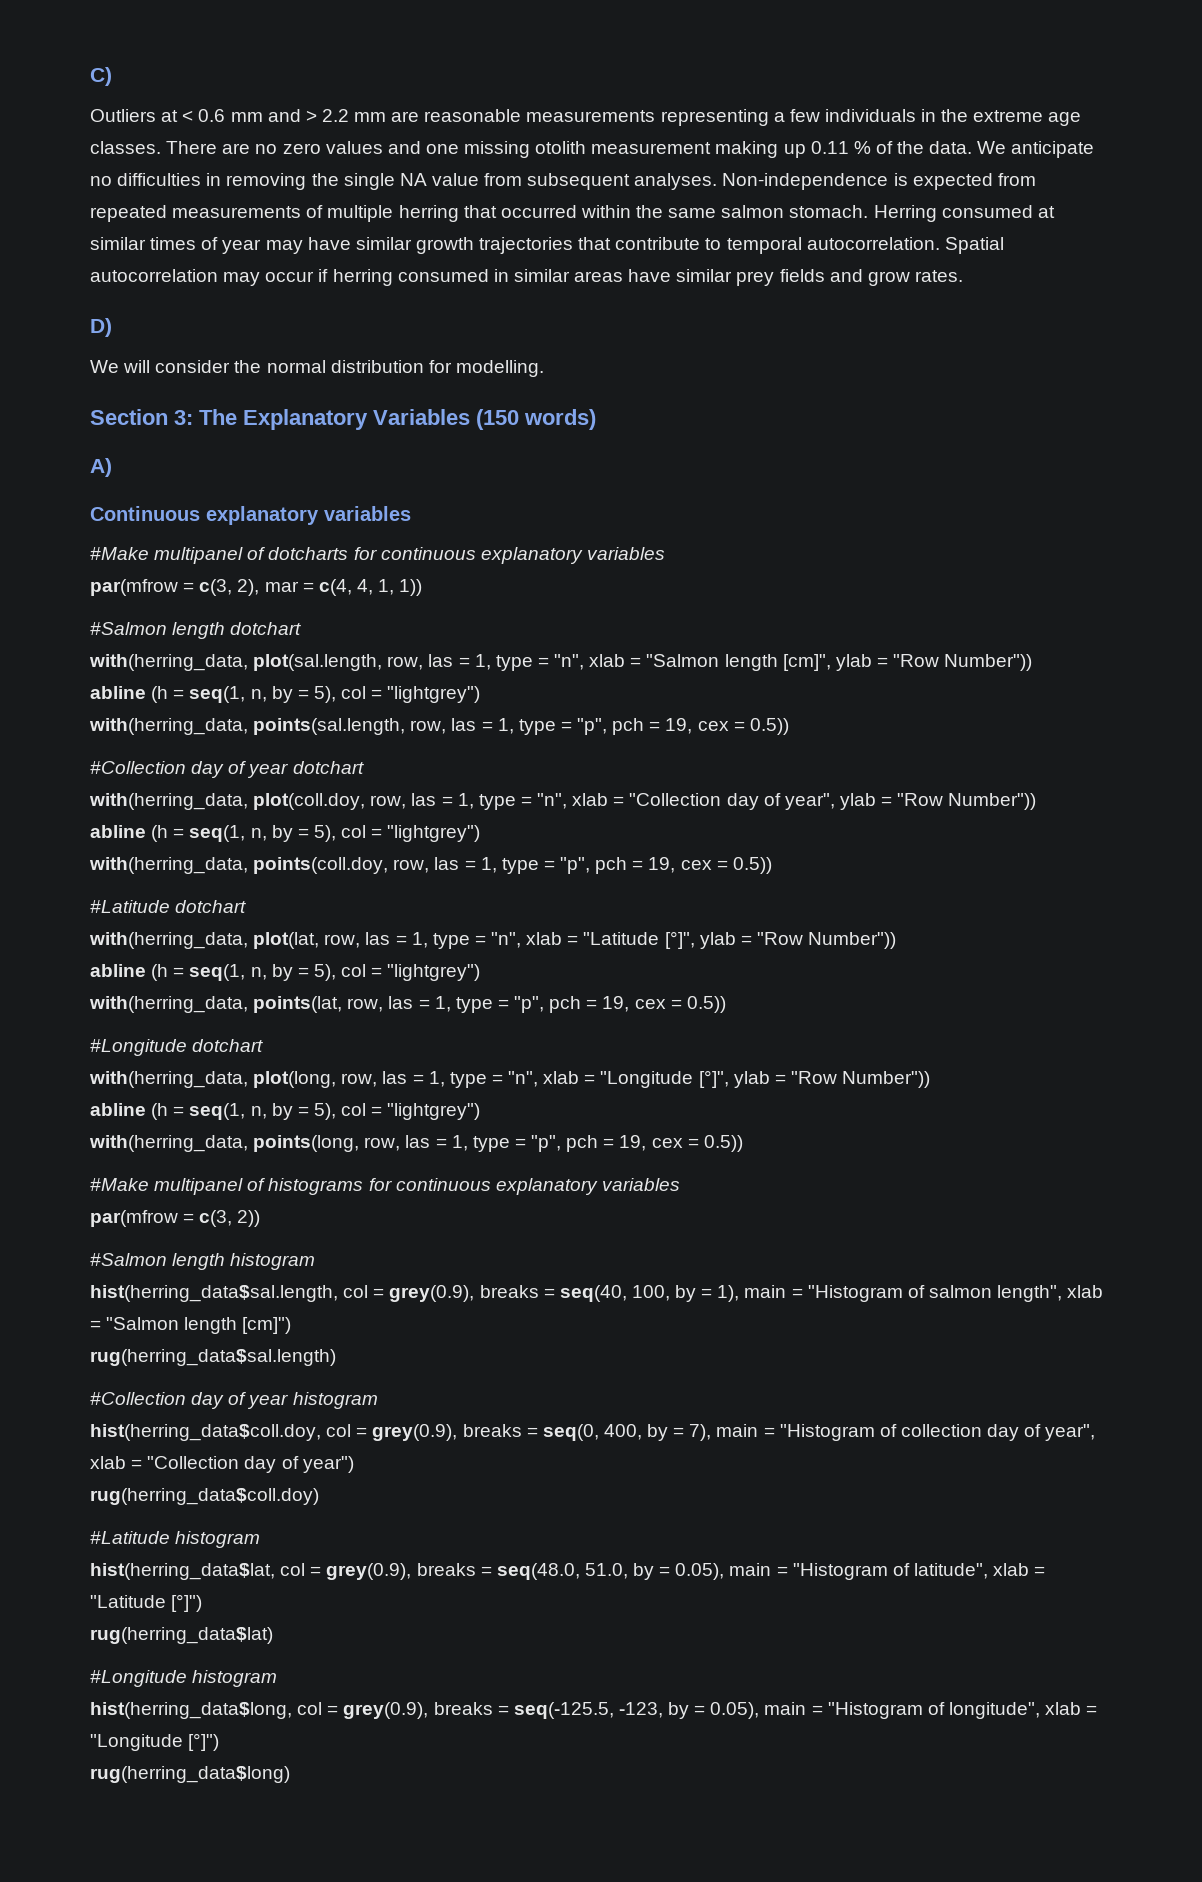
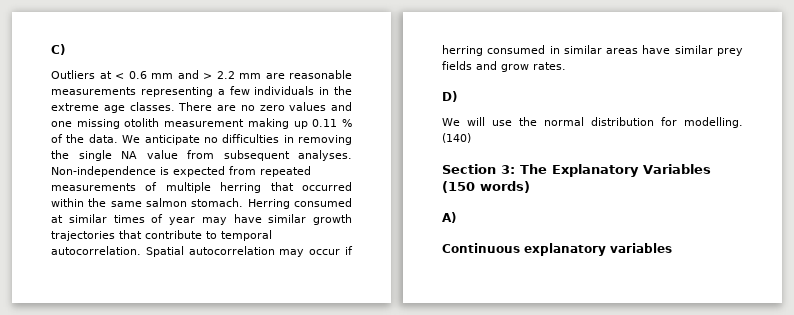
- We will consider the normal distribution for modelling.
+ We will use the normal distribution for modelling. (140)
- #Make multipanel of dotcharts for continuous explanatory variables
- par(mfrow = c(3, 2), mar = c(4, 4, 1, 1))
- #Salmon length dotchart
- with(herring_data, plot(sal.length, row, las = 1, type = "n", xlab = "Salmon length [cm]", ylab = "Row Number"))
- abline (h = seq(1, n, by = 5), col = "lightgrey")
- with(herring_data, points(sal.length, row, las = 1, type = "p", pch = 19, cex = 0.5))
- #Collection day of year dotchart
- with(herring_data, plot(coll.doy, row, las = 1, type = "n", xlab = "Collection day of year", ylab = "Row Number"))
- abline (h = seq(1, n, by = 5), col = "lightgrey")
- with(herring_data, points(coll.doy, row, las = 1, type = "p", pch = 19, cex = 0.5))
- #Latitude dotchart
- with(herring_data, plot(lat, row, las = 1, type = "n", xlab = "Latitude [°]", ylab = "Row Number"))
- abline (h = seq(1, n, by = 5), col = "lightgrey")
- with(herring_data, points(lat, row, las = 1, type = "p", pch = 19, cex = 0.5))
- #Longitude dotchart
- with(herring_data, plot(long, row, las = 1, type = "n", xlab = "Longitude [°]", ylab = "Row Number"))
- abline (h = seq(1, n, by = 5), col = "lightgrey")
- with(herring_data, points(long, row, las = 1, type = "p", pch = 19, cex = 0.5))
- #Make multipanel of histograms for continuous explanatory variables
- par(mfrow = c(3, 2))
- #Salmon length histogram
- hist(herring_data$sal.length, col = grey(0.9), breaks = seq(40, 100, by = 1), main = "Histogram of salmon length", xlab = "Salmon length [cm]")
- rug(herring_data$sal.length)
- #Collection day of year histogram
- hist(herring_data$coll.doy, col = grey(0.9), breaks = seq(0, 400, by = 7), main = "Histogram of collection day of year", xlab = "Collection day of year")
- rug(herring_data$coll.doy)
- #Latitude histogram
- hist(herring_data$lat, col = grey(0.9), breaks = seq(48.0, 51.0, by = 0.05), main = "Histogram of latitude", xlab = "Latitude [°]")
- rug(herring_data$lat)
- #Longitude histogram
- hist(herring_data$long, col = grey(0.9), breaks = seq(-125.5, -123, by = 0.05), main = "Histogram of longitude", xlab = "Longitude [°]")
- rug(herring_data$long)

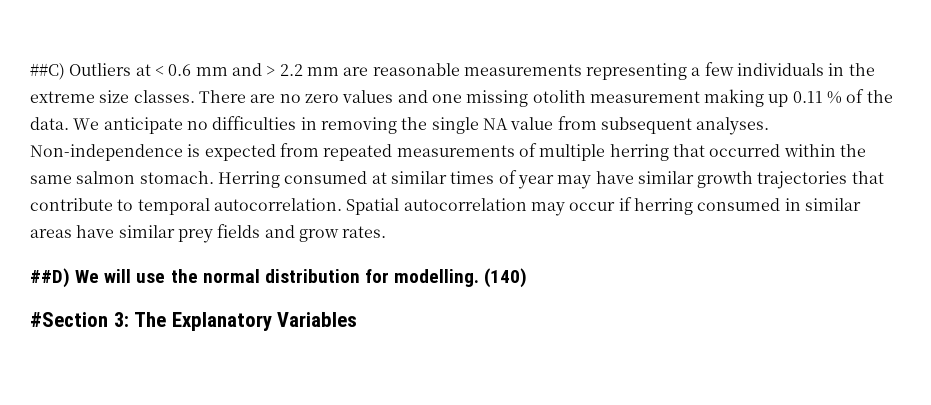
- C)
- Outliers at < 0.6 mm and > 2.2 mm are reasonable measurements representing a few individuals in the extreme age classes.
+ ##C) Outliers at < 0.6 mm and > 2.2 mm are reasonable measurements representing a few individuals in the extreme size classes.
- D)
- We will use the normal distribution for modelling.
+ ##D) We will use the normal distribution for modelling.
- Section 3: The Explanatory Variables (150 words)
- A)
- Continuous explanatory variables
+ #Section 3: The Explanatory Variables

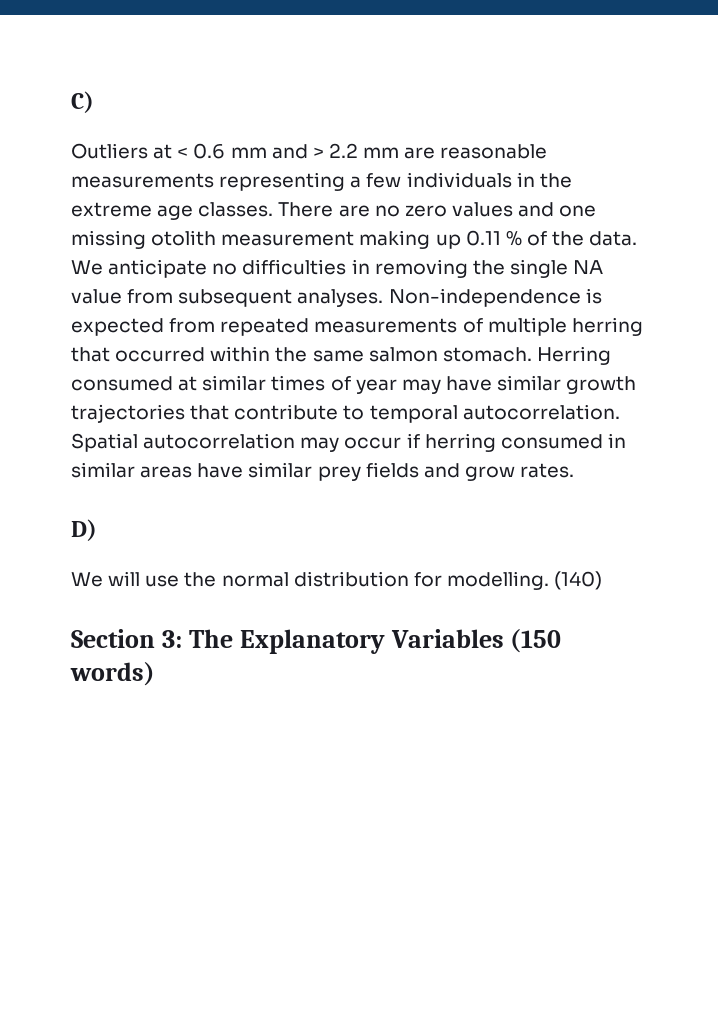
- ##C) Outliers at < 0.6 mm and > 2.2 mm are reasonable measurements representing a few individuals in the extreme size classes.
+ C)
+ Outliers at < 0.6 mm and > 2.2 mm are reasonable measurements representing a few individuals in the extreme age classes.
- ##D) We will use the normal distribution for modelling.
+ D)
+ We will use the normal distribution for modelling.
- #Section 3: The Explanatory Variables
+ Section 3: The Explanatory Variables (150 words)

